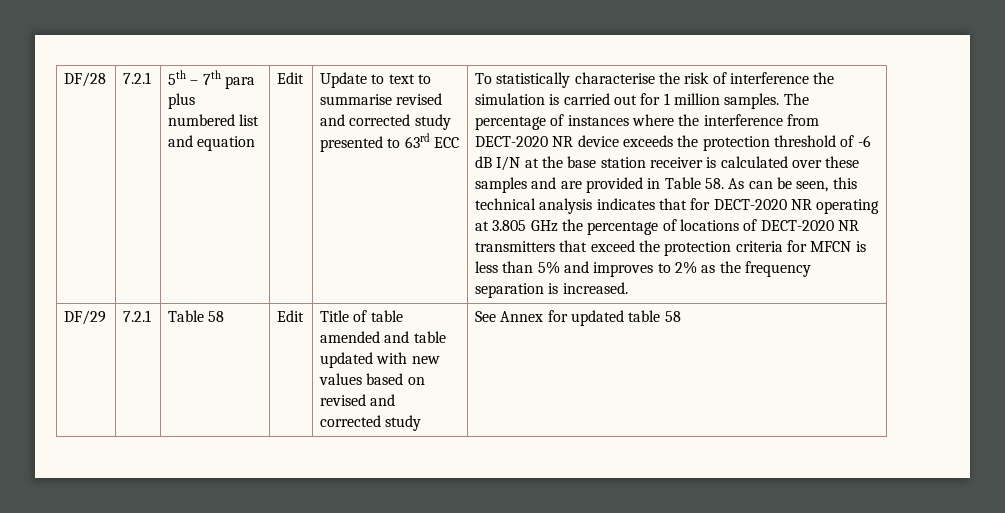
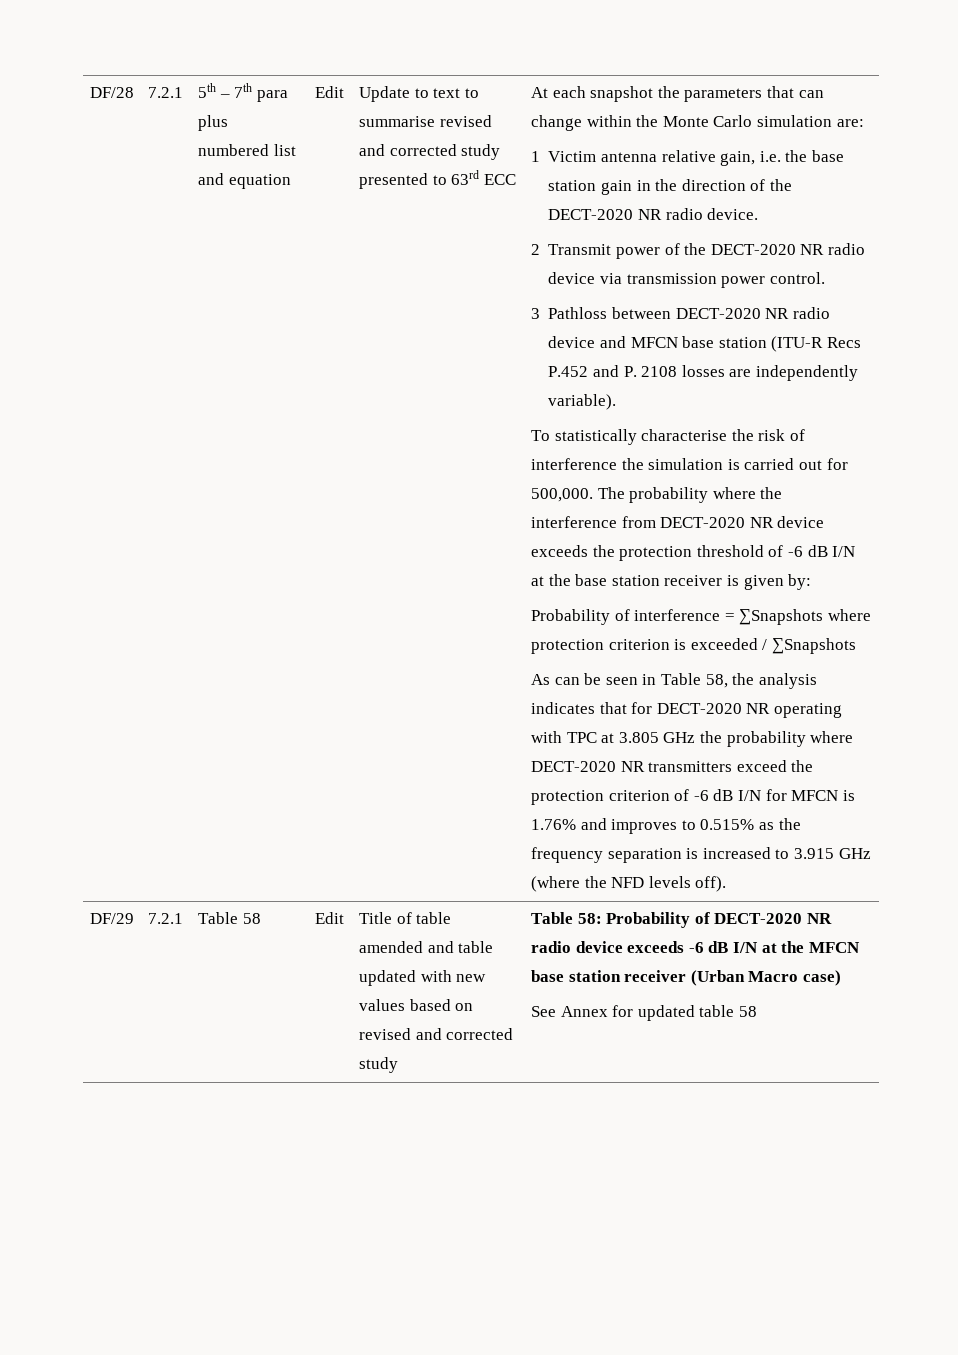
+ At each snapshot the parameters that can change within the Monte Carlo simulation are:
+ 1 Victim antenna relative gain, i.e. the base station gain in the direction of the DECT-2020 NR radio device.
+ 2 Transmit power of the DECT-2020 NR radio device via transmission power control.
+ 3 Pathloss between DECT-2020 NR radio device and MFCN base station (ITU-R Recs P.452 and P. 2108 losses are independently variable).
- To statistically characterise the risk of interference the simulation is carried out for 1 million samples. The percentage of instances where the interference from DECT-2020 NR device exceeds the protection threshold of -6 dB I/N at the base station receiver is calculated over these samples and are provided in Table 58. As can be seen, this technical analysis indicates that for DECT-2020 NR operating at 3.805 GHz the percentage of locations of DECT-2020 NR transmitters that exceed the protection criteria for MFCN is less than 5% and improves to 2% as the frequency separation is increased.
+ To statistically characterise the risk of interference the simulation is carried out for 500,000. The probability where the interference from DECT-2020 NR device exceeds the protection threshold of -6 dB I/N at the base station receiver is given by:
+ Probability of interference = ∑Snapshots where protection criterion is exceeded / ∑Snapshots
+ As can be seen in Table 58, the analysis indicates that for DECT-2020 NR operating with TPC at 3.805 GHz the probability where DECT-2020 NR transmitters exceed the protection criterion of -6 dB I/N for MFCN is 1.76% and improves to 0.515% as the frequency separation is increased to 3.915 GHz (where the NFD levels off).
+ Table 58: Probability of DECT-2020 NR radio device exceeds -6 dB I/N at the MFCN base station receiver (Urban Macro case)

